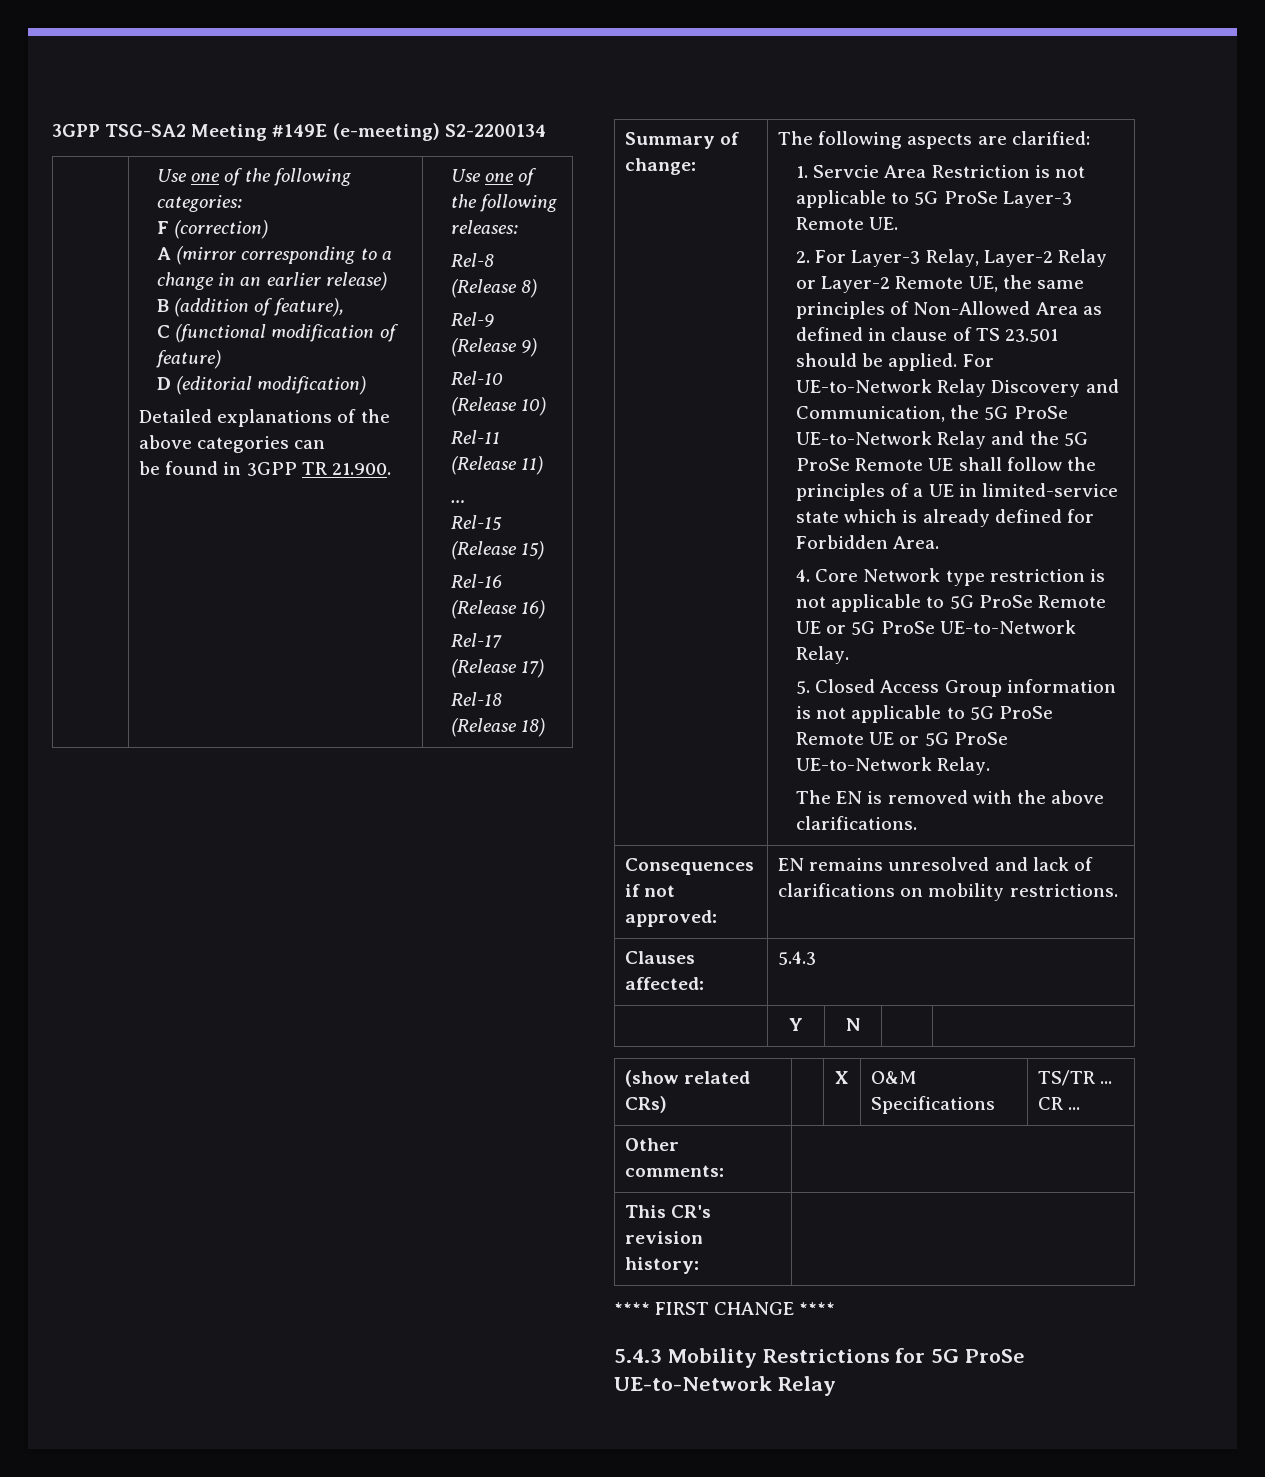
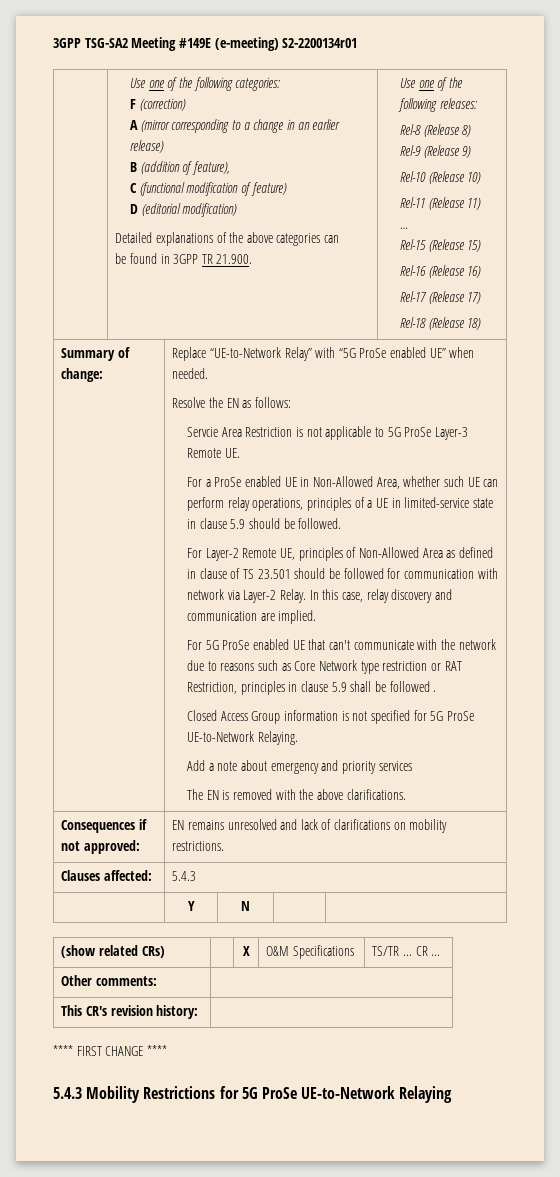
- 3GPP TSG-SA2 Meeting #149E (e-meeting) S2-2200134
+ 3GPP TSG-SA2 Meeting #149E (e-meeting) S2-2200134r01
- The following aspects are clarified:
- 1. Servcie Area Restriction is not applicable to 5G ProSe Layer-3 Remote UE.
+ Replace “UE-to-Network Relay” with “5G ProSe enabled UE” when needed.
+ Resolve the EN as follows:
+ Servcie Area Restriction is not applicable to 5G ProSe Layer-3 Remote UE.
- 2. For Layer-3 Relay, Layer-2 Relay or Layer-2 Remote UE, the same principles of Non-Allowed Area as defined in clause of TS 23.501 should be applied. For UE-to-Network Relay Discovery and Communication, the 5G ProSe UE-to-Network Relay and the 5G ProSe Remote UE shall follow the principles of a UE in limited-service state which is already defined for Forbidden Area.
- 4. Core Network type restriction is not applicable to 5G ProSe Remote UE or 5G ProSe UE-to-Network Relay.
- 5. Closed Access Group information is not applicable to 5G ProSe Remote UE or 5G ProSe UE-to-Network Relay.
+ For a ProSe enabled UE in Non-Allowed Area, whether such UE can perform relay operations, principles of a UE in limited-service state in clause 5.9 should be followed.
+ For Layer-2 Remote UE, principles of Non-Allowed Area as defined in clause of TS 23.501 should be followed for communication with network via Layer-2 Relay. In this case, relay discovery and communication are implied.
+ For 5G ProSe enabled UE that can't communicate with the network due to reasons such as Core Network type restriction or RAT Restriction, principles in clause 5.9 shall be followed .
+ Closed Access Group information is not specified for 5G ProSe UE-to-Network Relaying.
+ Add a note about emergency and priority services
- 5.4.3 Mobility Restrictions for 5G ProSe UE-to-Network Relay
+ 5.4.3 Mobility Restrictions for 5G ProSe UE-to-Network Relaying

